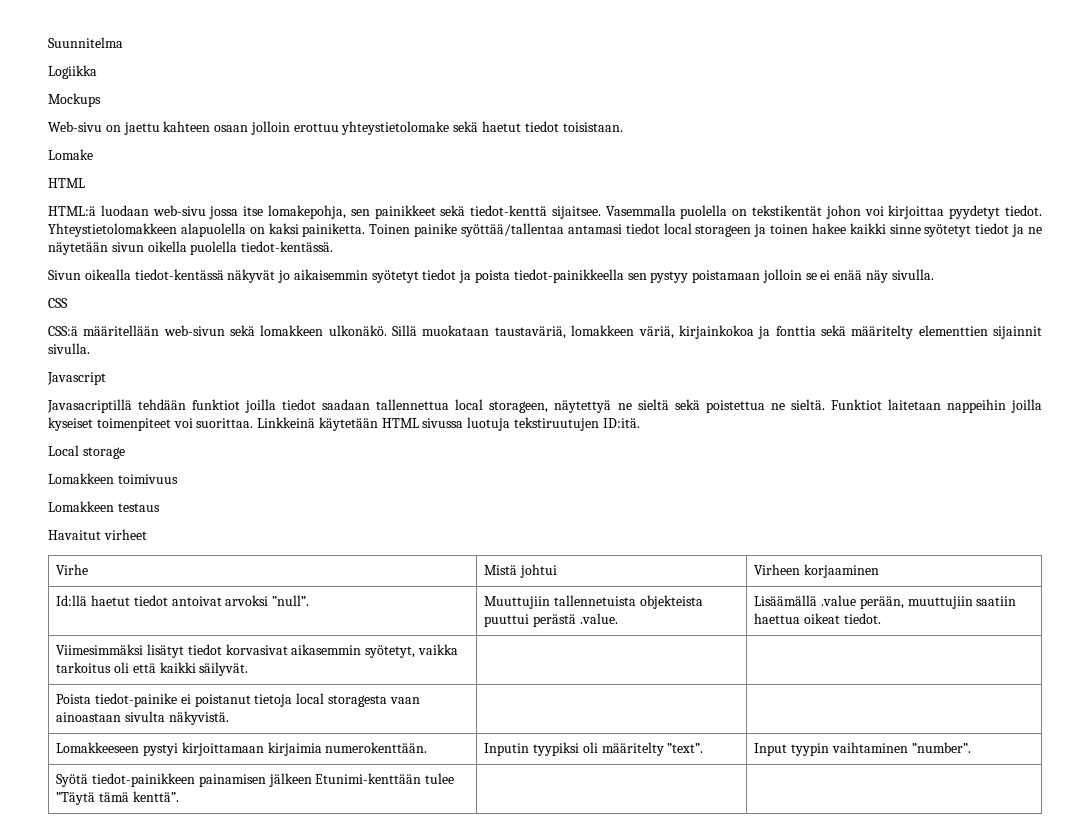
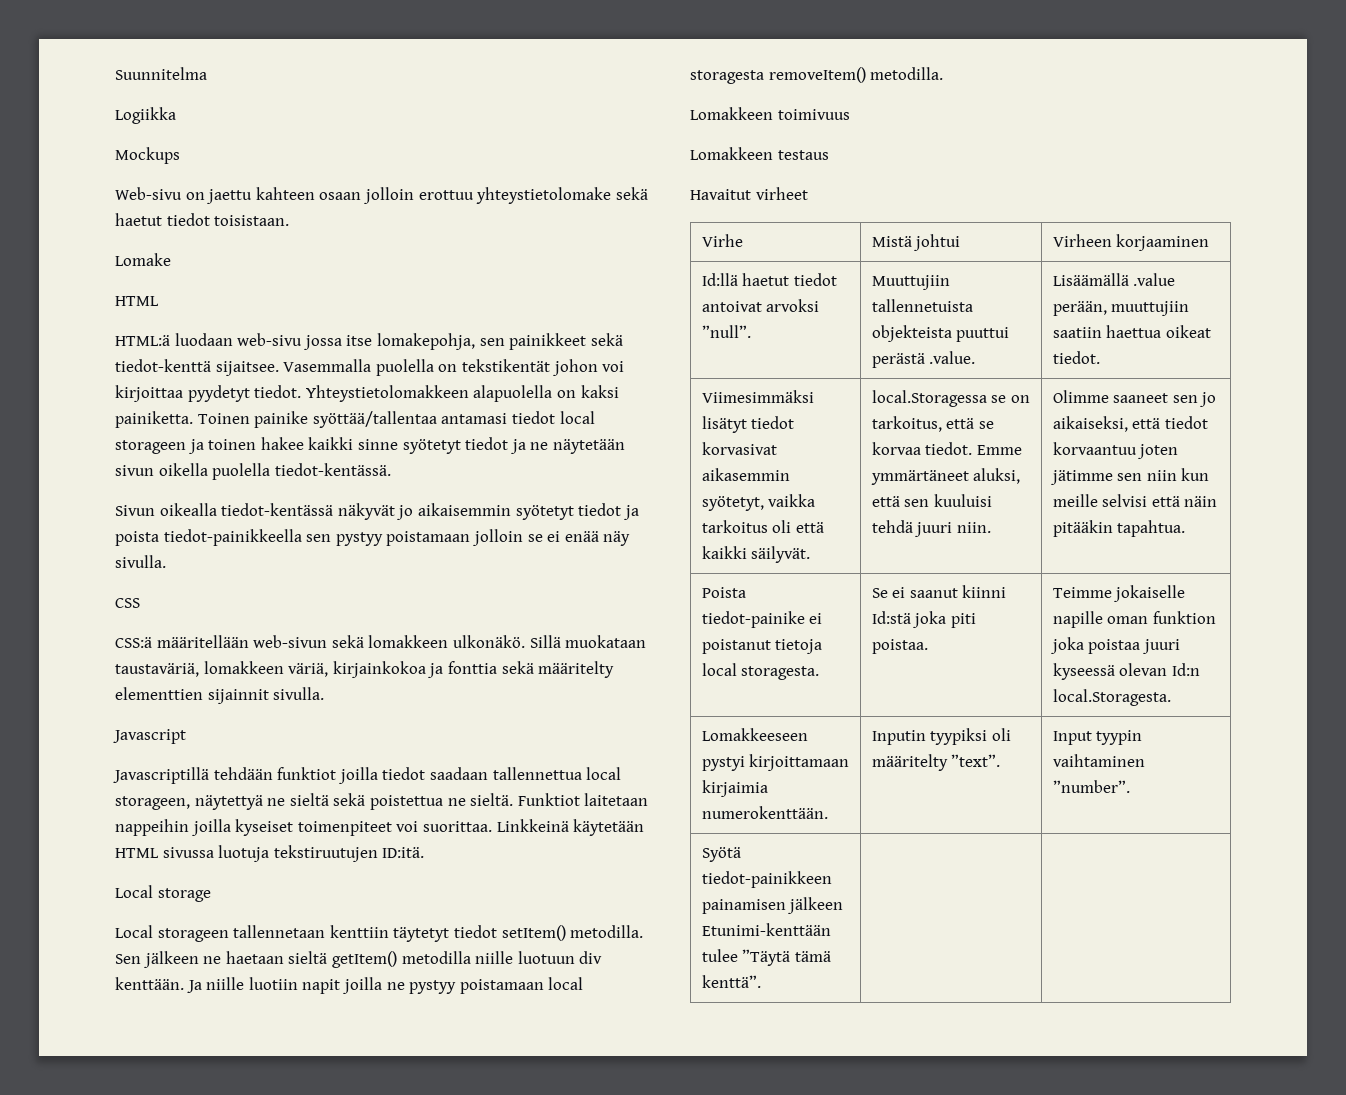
- Javasacriptillä tehdään funktiot joilla tiedot saadaan tallennettua local storageen, näytettyä ne sieltä sekä poistettua ne sieltä.
+ Javascriptillä tehdään funktiot joilla tiedot saadaan tallennettua local storageen, näytettyä ne sieltä sekä poistettua ne sieltä.
+ Local storageen tallennetaan kenttiin täytetyt tiedot setItem() metodilla. Sen jälkeen ne haetaan sieltä getItem() metodilla niille luotuun div kenttään. Ja niille luotiin napit joilla ne pystyy poistamaan local storagesta removeItem() metodilla.
+ local.Storagessa se on tarkoitus, että se korvaa tiedot. Emme ymmärtäneet aluksi, että sen kuuluisi tehdä juuri niin. | Olimme saaneet sen jo aikaiseksi, että tiedot korvaantuu joten jätimme sen niin kun meille selvisi että näin pitääkin tapahtua.
- Poista tiedot-painike ei poistanut tietoja local storagesta vaan ainoastaan sivulta näkyvistä. | |
+ Poista tiedot-painike ei poistanut tietoja local storagesta. | Se ei saanut kiinni Id:stä joka piti poistaa. | Teimme jokaiselle napille oman funktion joka poistaa juuri kyseessä olevan Id:n local.Storagesta.

